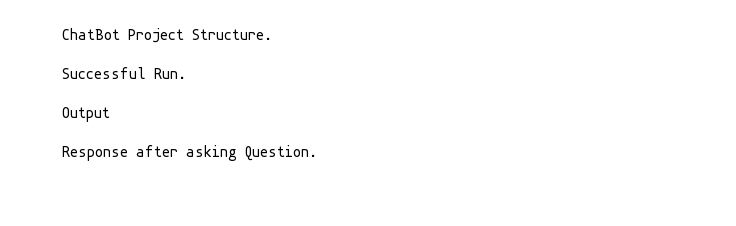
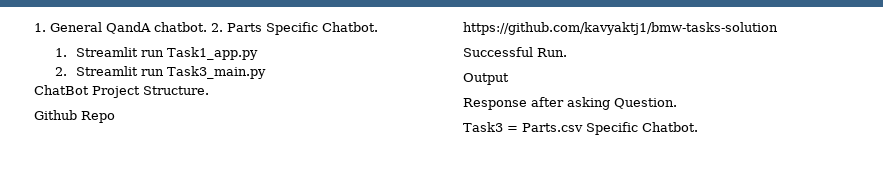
+ 1. General QandA chatbot. 2. Parts Specific Chatbot.
+ 1. Streamlit run Task1_app.py
+ 2. Streamlit run Task3_main.py
+ Github Repo https://github.com/kavyaktj1/bmw-tasks-solution
+ Task3 = Parts.csv Specific Chatbot.

